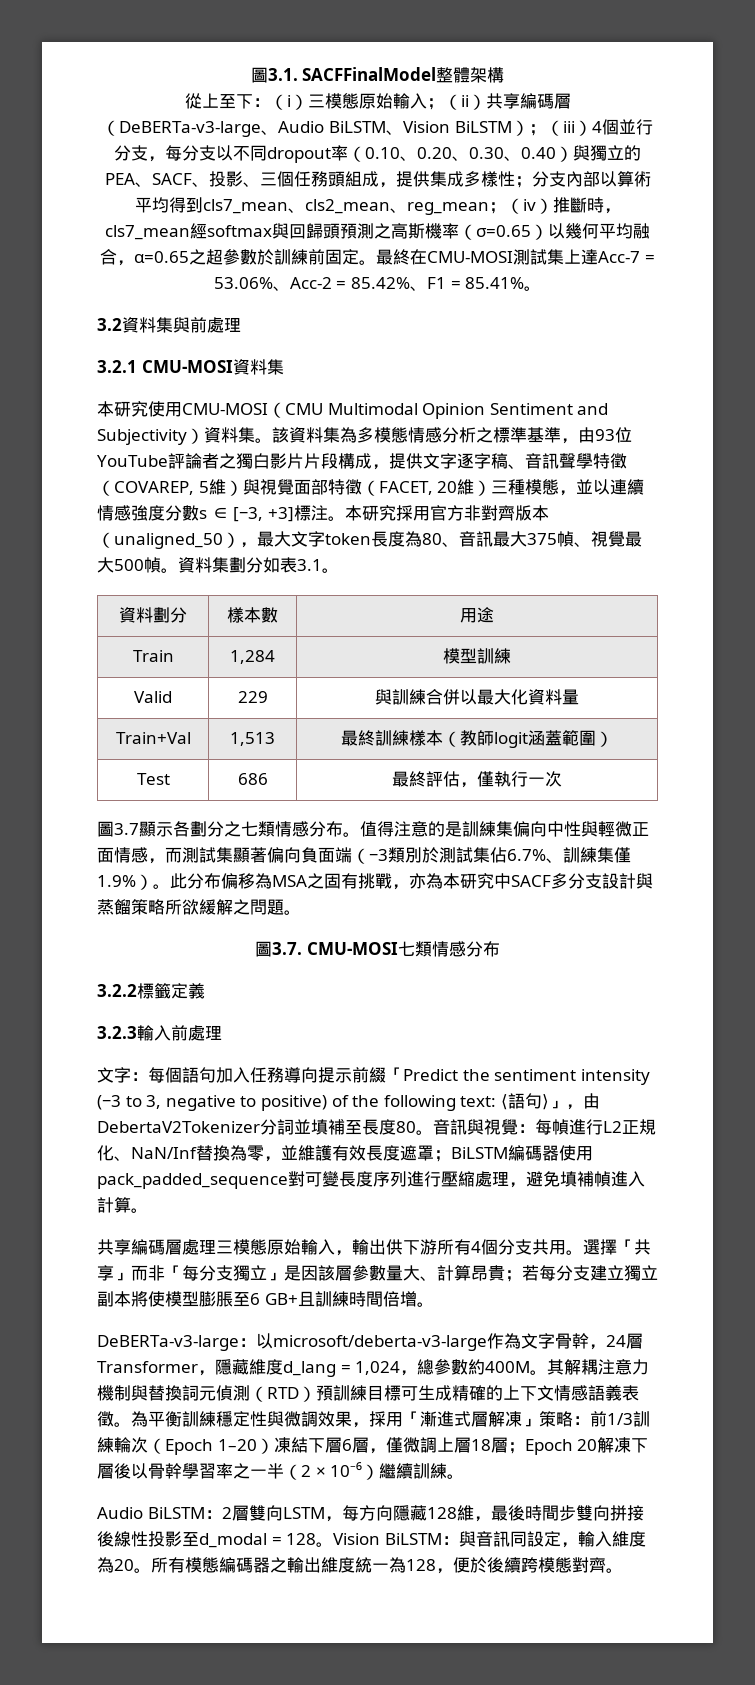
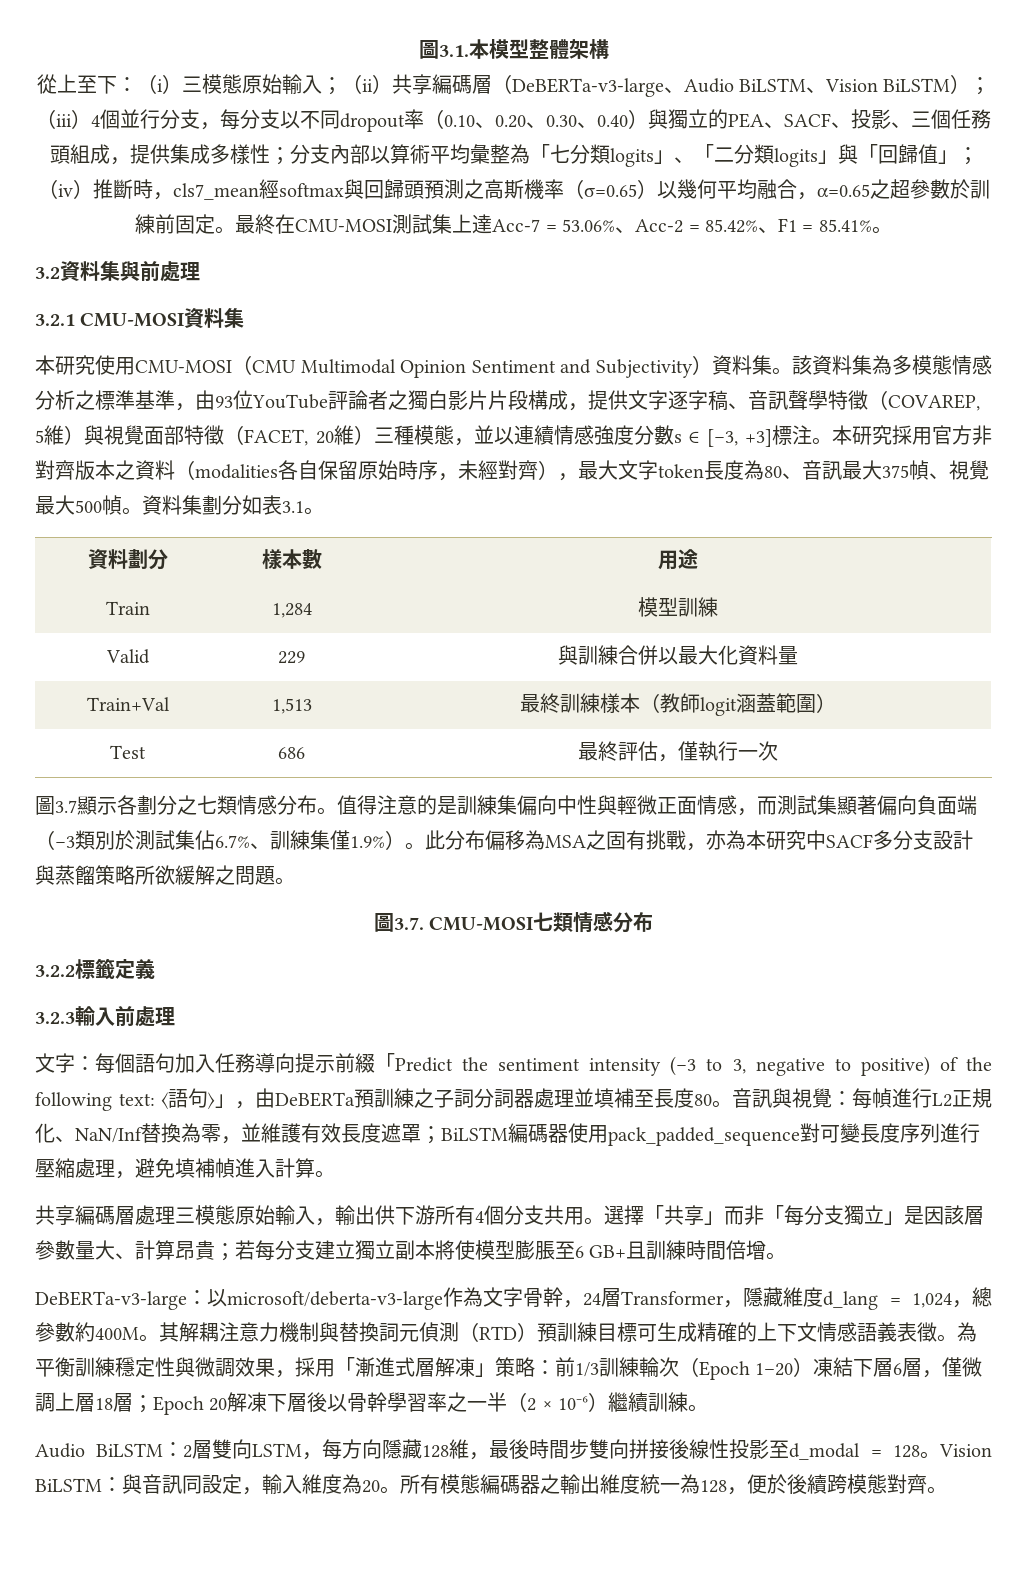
- 圖3.1. SACFFinalModel整體架構
+ 圖3.1.本模型整體架構
- 分支內部以算術平均得到cls7_mean、cls2_mean、reg_mean；
+ 分支內部以算術平均彙整為「七分類logits」、「二分類logits」與「回歸值」；
- 本研究採用官方非對齊版本（unaligned_50），最大文字token長度為80、音訊最大375幀、視覺最大500幀。
+ 本研究採用官方非對齊版本之資料（modalities各自保留原始時序，未經對齊），最大文字token長度為80、音訊最大375幀、視覺最大500幀。
- 文字：每個語句加入任務導向提示前綴「Predict the sentiment intensity (−3 to 3, negative to positive) of the following text: ⟨語句⟩」，由DebertaV2Tokenizer分詞並填補至長度80。
+ 文字：每個語句加入任務導向提示前綴「Predict the sentiment intensity (−3 to 3, negative to positive) of the following text: ⟨語句⟩」，由DeBERTa預訓練之子詞分詞器處理並填補至長度80。

